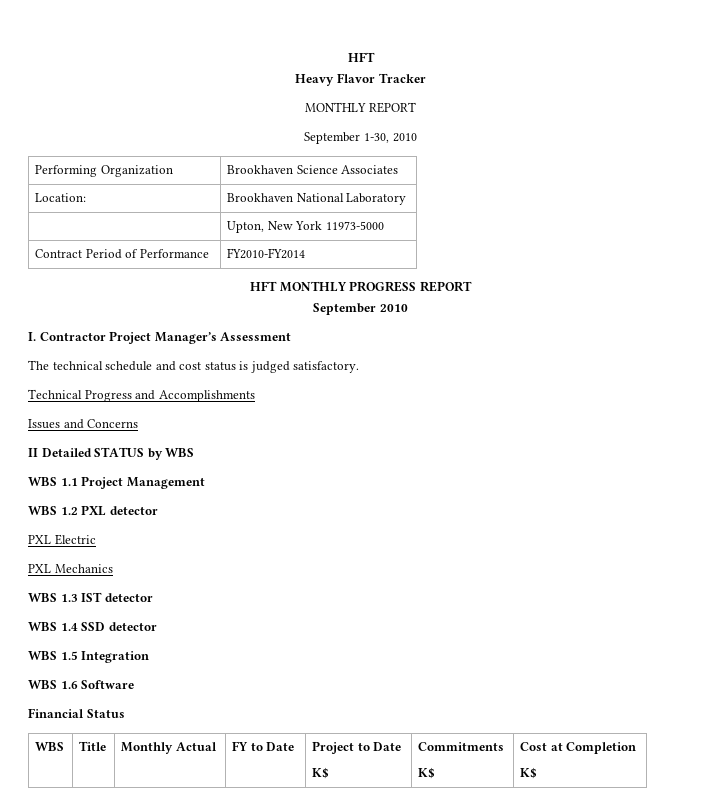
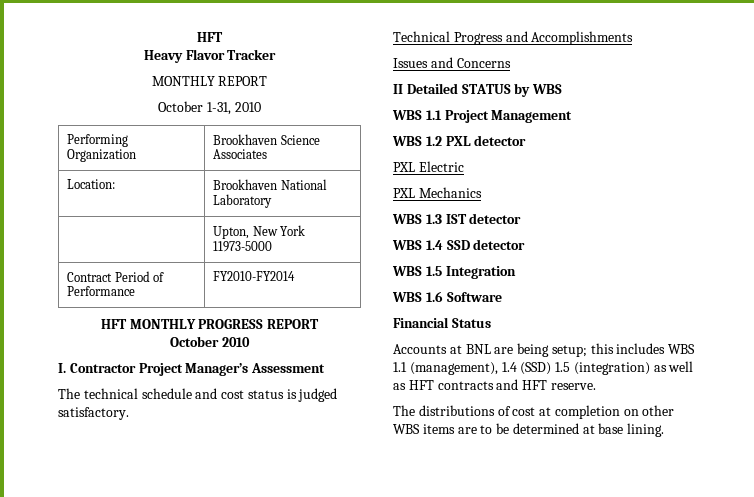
- September 1-30, 2010
+ October 1-31, 2010
- September 2010
+ October 2010
- WBS | Title | Monthly Actual | FY to Date | Project to Date
- K$ | Commitments
- K$ | Cost at Completion
- K$
+ Accounts at BNL are being setup; this includes WBS 1.1 (management), 1.4 (SSD) 1.5 (integration) as well as HFT contracts and HFT reserve.
+ The distributions of cost at completion on other WBS items are to be determined at base lining.

